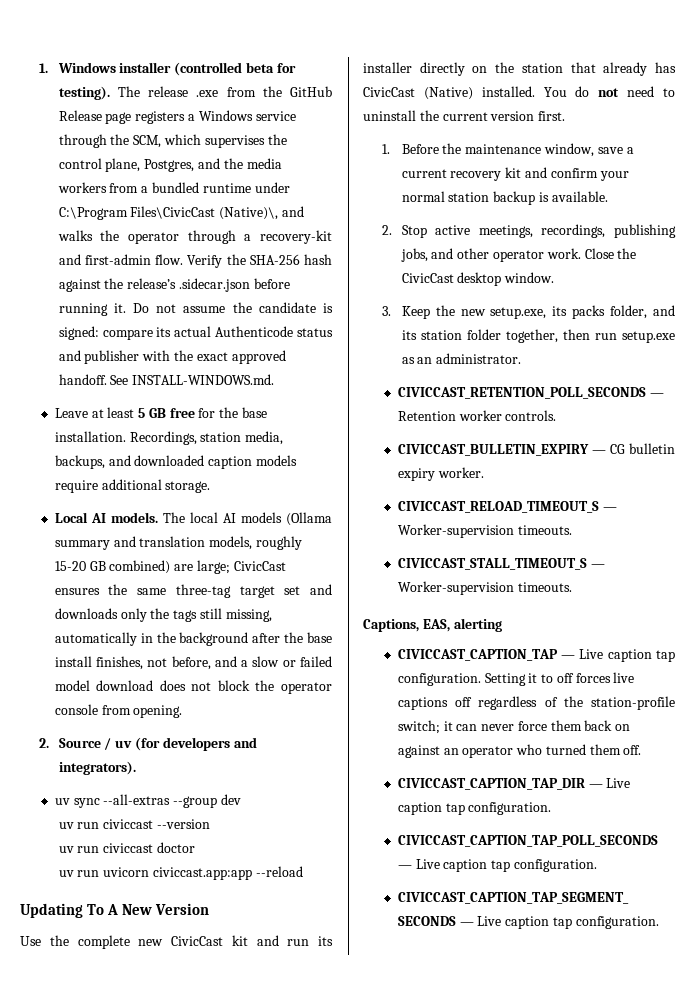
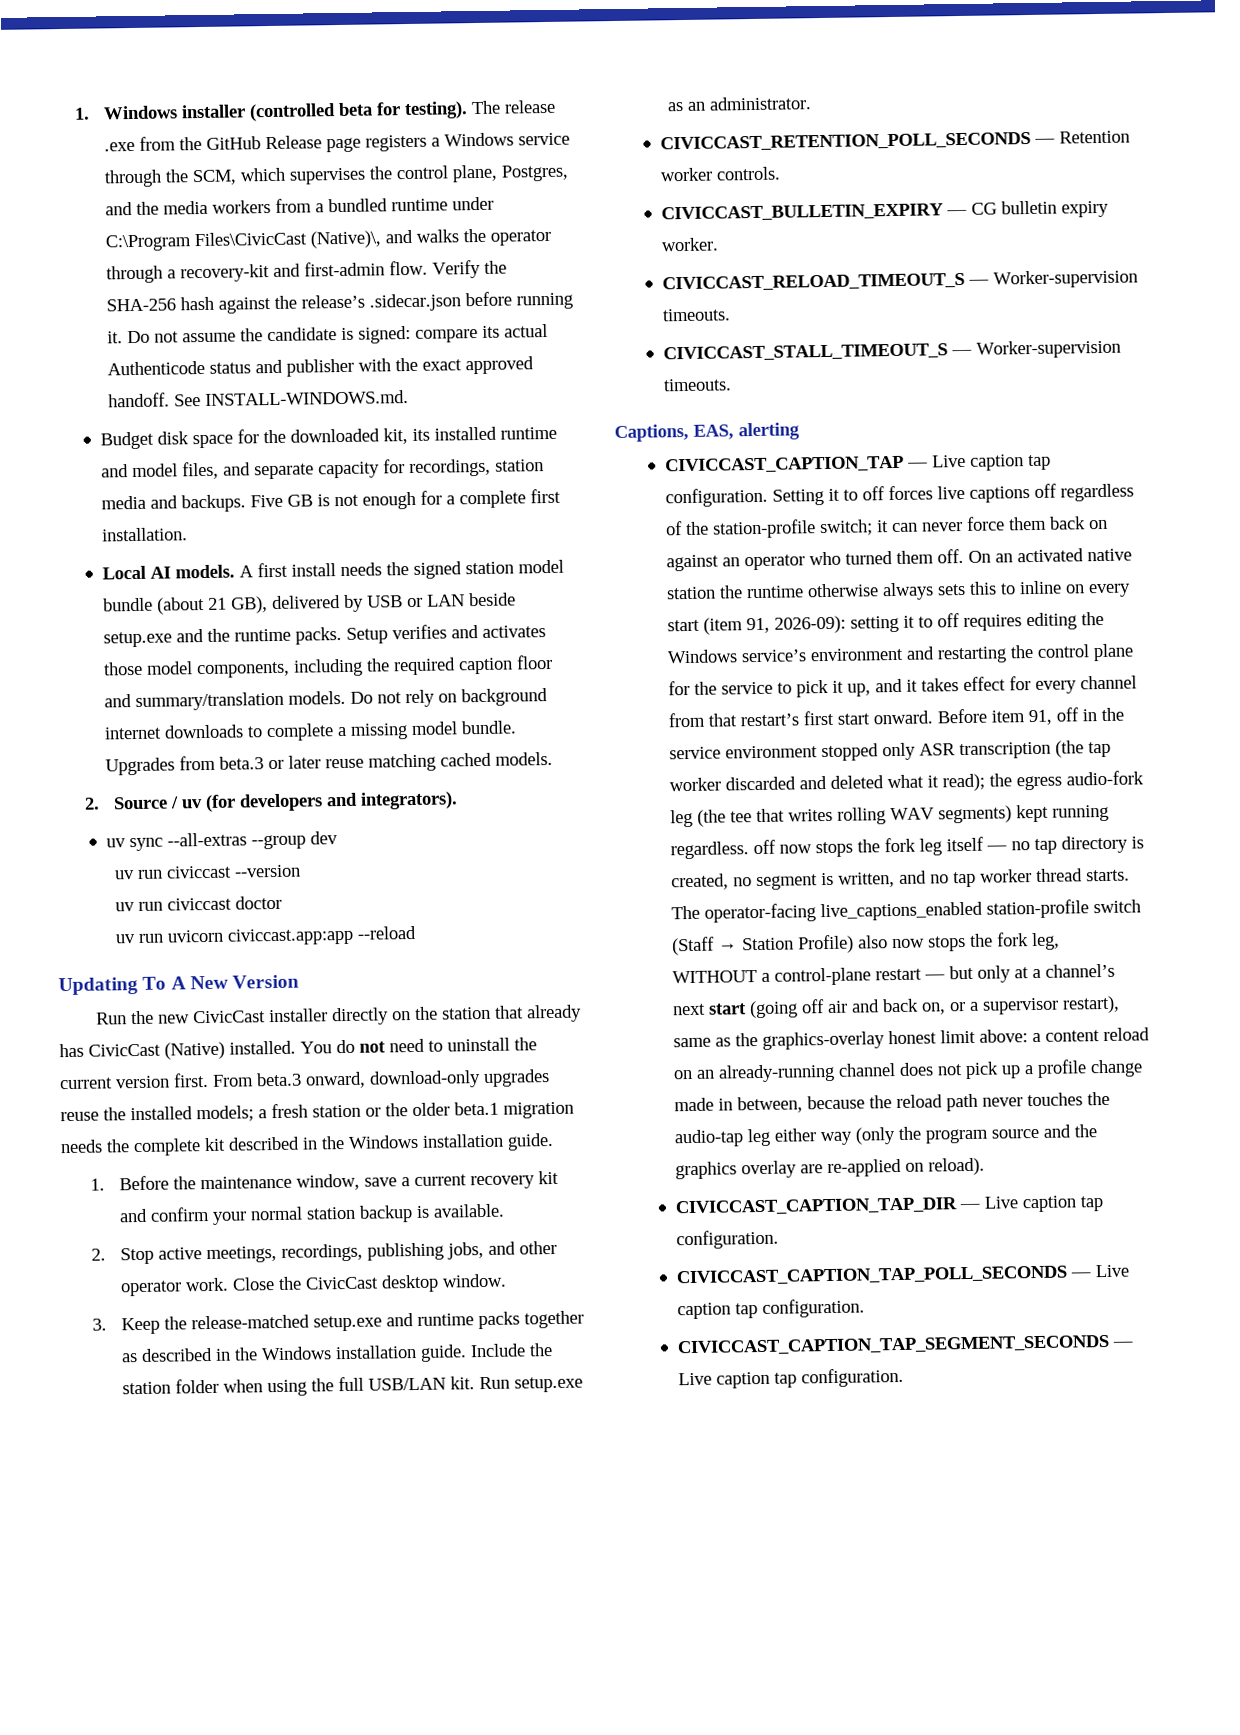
- Leave at least 5 GB free for the base installation. Recordings, station media, backups, and downloaded caption models require additional storage.
- Local AI models. The local AI models (Ollama summary and translation models, roughly 15-20 GB combined) are large; CivicCast ensures the same three-tag target set and downloads only the tags still missing, automatically in the background after the base install finishes, not before, and a slow or failed model download does not block the operator console from opening.
+ Budget disk space for the downloaded kit, its installed runtime and model files, and separate capacity for recordings, station media and backups. Five GB is not enough for a complete first installation.
+ Local AI models. A first install needs the signed station model bundle (about 21 GB), delivered by USB or LAN beside setup.exe and the runtime packs. Setup verifies and activates those model components, including the required caption floor and summary/translation models. Do not rely on background internet downloads to complete a missing model bundle. Upgrades from beta.3 or later reuse matching cached models.
- Use the complete new CivicCast kit and run its installer directly on the station that already has CivicCast (Native) installed.
+ Run the new CivicCast installer directly on the station that already has CivicCast (Native) installed.
+ From beta.3 onward, download-only upgrades reuse the installed models; a fresh station or the older beta.1 migration needs the complete kit described in the Windows installation guide.
- 3. Keep the new setup.exe, its packs folder, and its station folder together, then run setup.exe as an administrator.
+ 3. Keep the release-matched setup.exe and runtime packs together as described in the Windows installation guide. Include the station folder when using the full USB/LAN kit. Run setup.exe as an administrator.
+ On an activated native station the runtime otherwise always sets this to inline on every start (item 91, 2026-09): setting it to off requires editing the Windows service’s environment and restarting the control plane for the service to pick it up, and it takes effect for every channel from that restart’s first start onward. Before item 91, off in the service environment stopped only ASR transcription (the tap worker discarded and deleted what it read); the egress audio-fork leg (the tee that writes rolling WAV segments) kept running regardless. off now stops the fork leg itself — no tap directory is created, no segment is written, and no tap worker thread starts. The operator-facing live_captions_enabled station-profile switch (Staff → Station Profile) also now stops the fork leg, WITHOUT a control-plane restart — but only at a channel’s next start (going off air and back on, or a supervisor restart), same as the graphics-overlay honest limit above: a content reload on an already-running channel does not pick up a profile change made in between, because the reload path never touches the audio-tap leg either way (only the program source and the graphics overlay are re-applied on reload).

